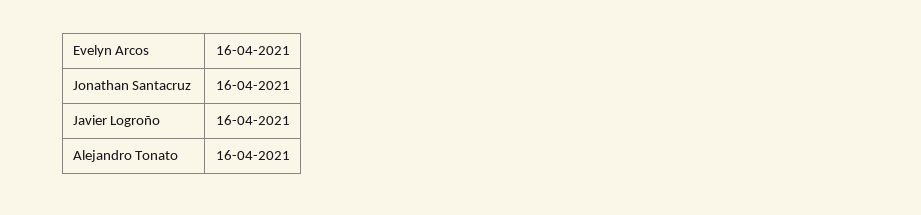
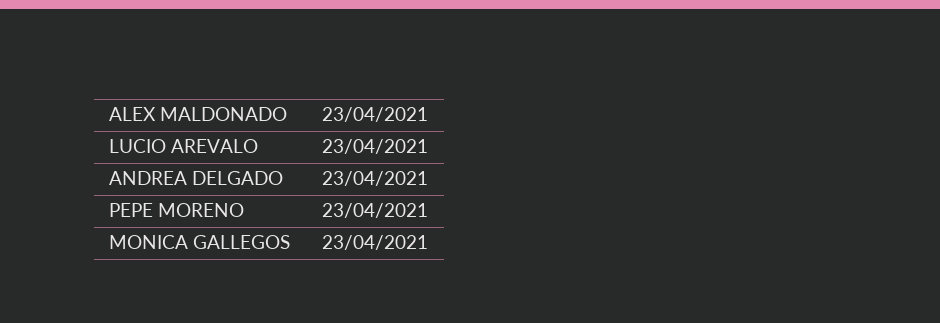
- Evelyn Arcos | 16-04-2021
- Jonathan Santacruz | 16-04-2021
- Javier Logroño | 16-04-2021
- Alejandro Tonato | 16-04-2021
+ ALEX MALDONADO | 23/04/2021
+ LUCIO AREVALO | 23/04/2021
+ ANDREA DELGADO | 23/04/2021
+ PEPE MORENO | 23/04/2021
+ MONICA GALLEGOS | 23/04/2021

